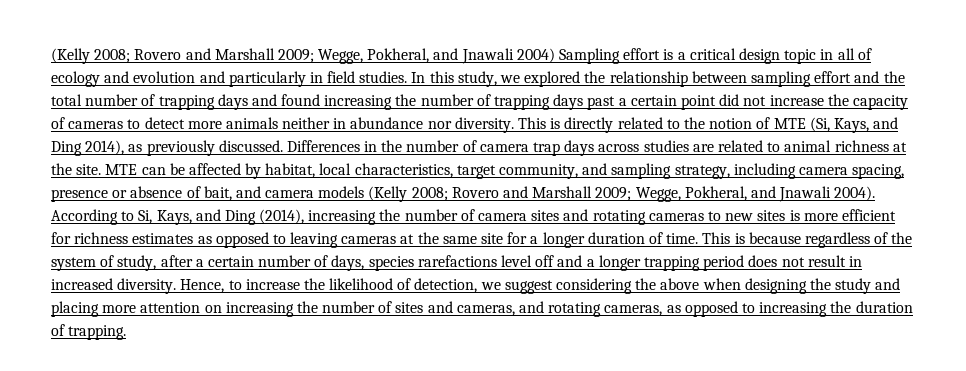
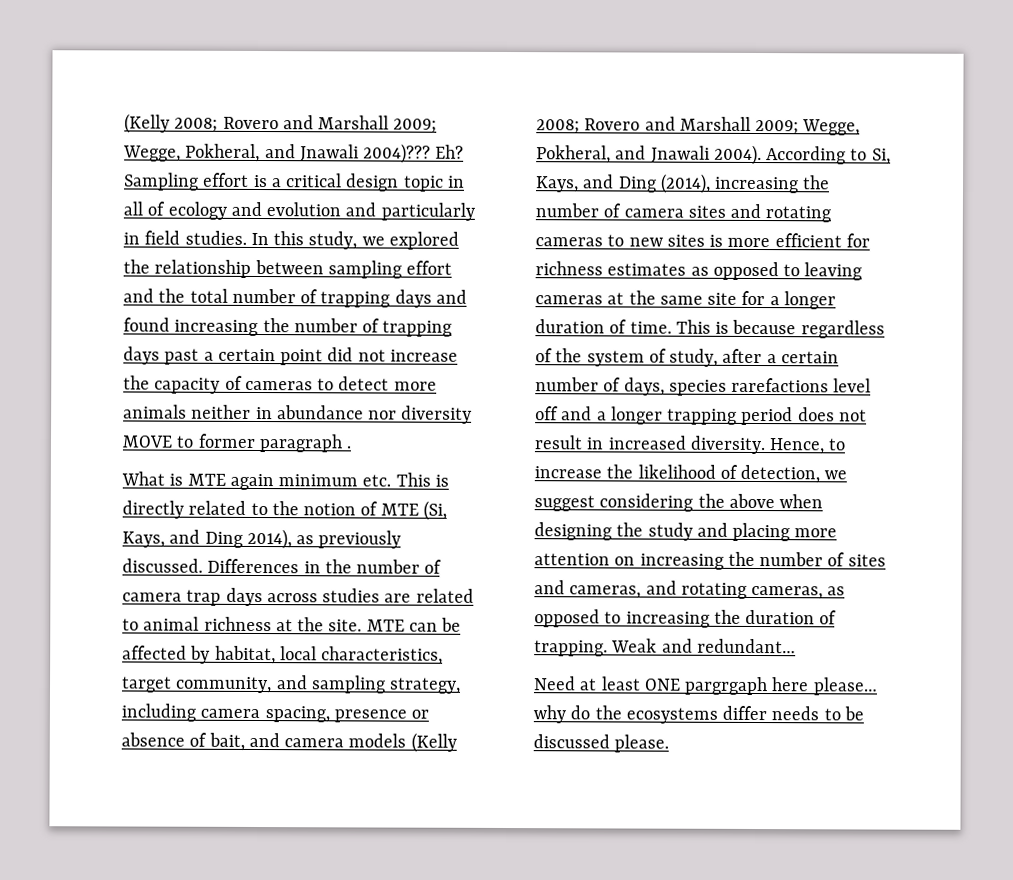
- (Kelly 2008; Rovero and Marshall 2009; Wegge, Pokheral, and Jnawali 2004) Sampling effort is a critical design topic in all of ecology and evolution and particularly in field studies.
+ (Kelly 2008; Rovero and Marshall 2009; Wegge, Pokheral, and Jnawali 2004)??? Eh? Sampling effort is a critical design topic in all of ecology and evolution and particularly in field studies.
- In this study, we explored the relationship between sampling effort and the total number of trapping days and found increasing the number of trapping days past a certain point did not increase the capacity of cameras to detect more animals neither in abundance nor diversity. This is directly related to the notion of MTE (Si, Kays, and Ding 2014), as previously discussed.
+ In this study, we explored the relationship between sampling effort and the total number of trapping days and found increasing the number of trapping days past a certain point did not increase the capacity of cameras to detect more animals neither in abundance nor diversity MOVE to former paragraph .
+ What is MTE again minimum etc. This is directly related to the notion of MTE (Si, Kays, and Ding 2014), as previously discussed.
+ Weak and redundant…
+ Need at least ONE pargrgaph here please… why do the ecosystems differ needs to be discussed please.

